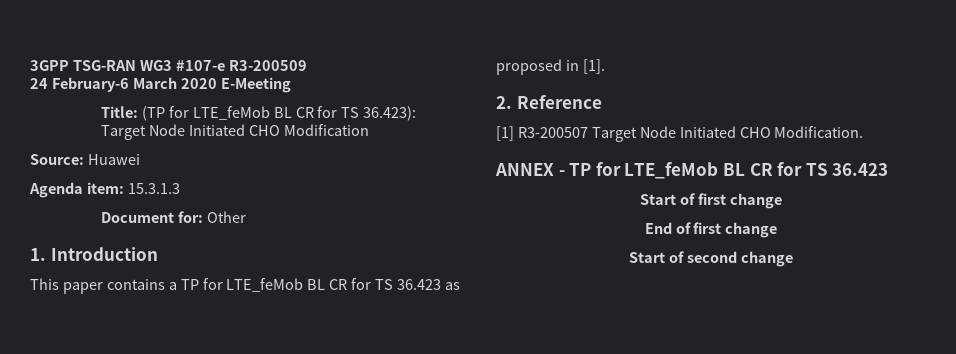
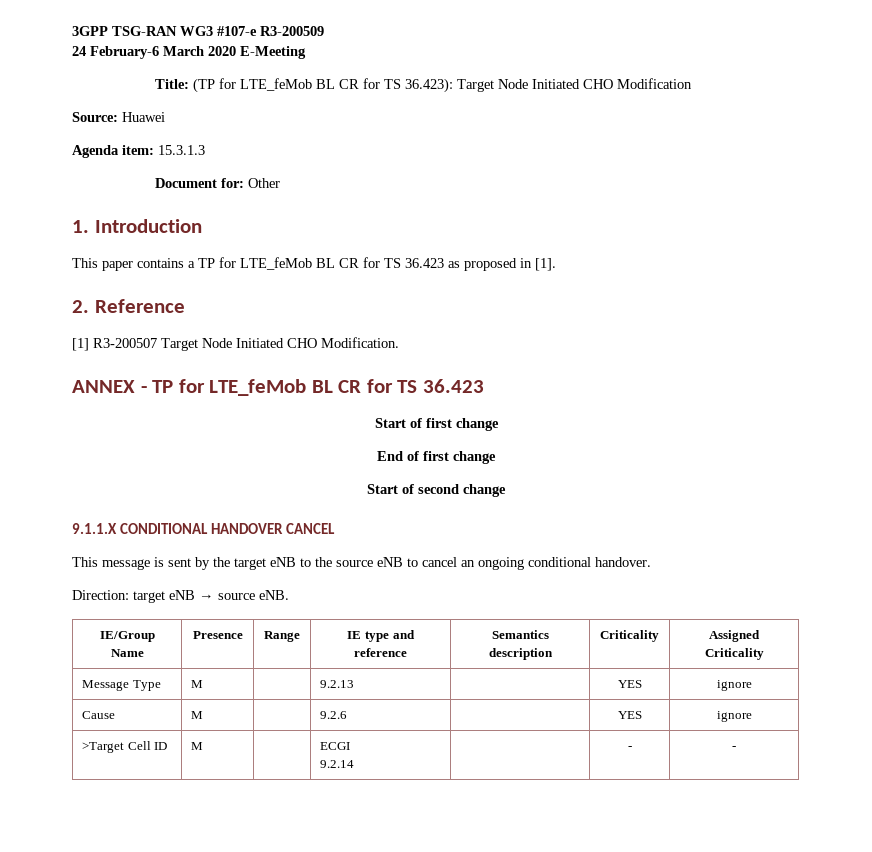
+ 9.1.1.X CONDITIONAL HANDOVER CANCEL
+ This message is sent by the target eNB to the source eNB to cancel an ongoing conditional handover.
+ Direction: target eNB → source eNB.
+ IE/Group Name | Presence | Range | IE type and reference | Semantics description | Criticality | Assigned Criticality
+ Message Type | M | | 9.2.13 | | YES | ignore
+ Cause | M | | 9.2.6 | | YES | ignore
+ >Target Cell ID | M | | ECGI
+ 9.2.14 | | - | -

